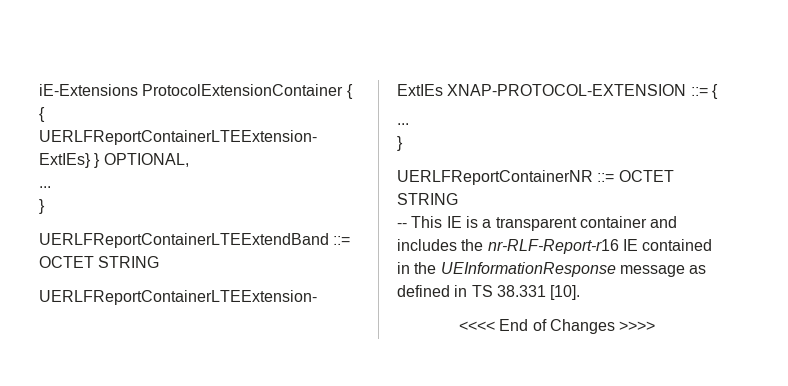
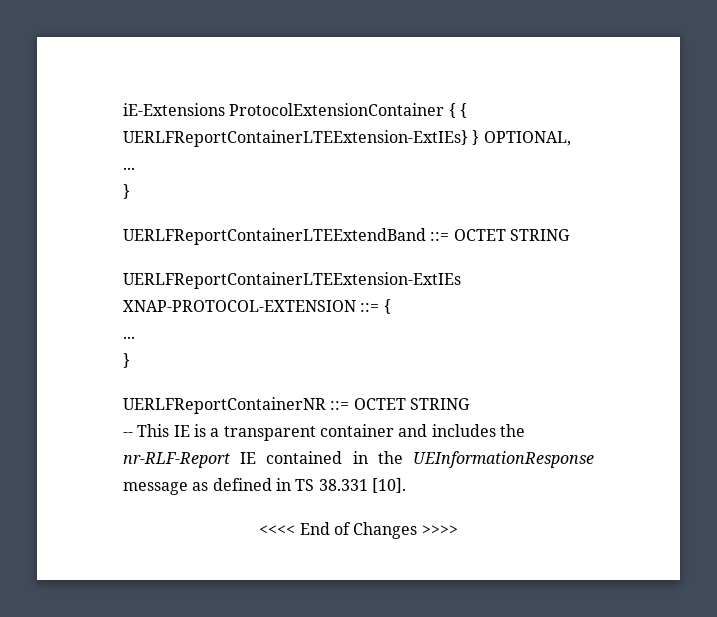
- -- This IE is a transparent container and includes the nr-RLF-Report-r16 IE contained in the UEInformationResponse message as defined in TS 38.331 [10].
+ -- This IE is a transparent container and includes the nr-RLF-Report IE contained in the UEInformationResponse message as defined in TS 38.331 [10].

